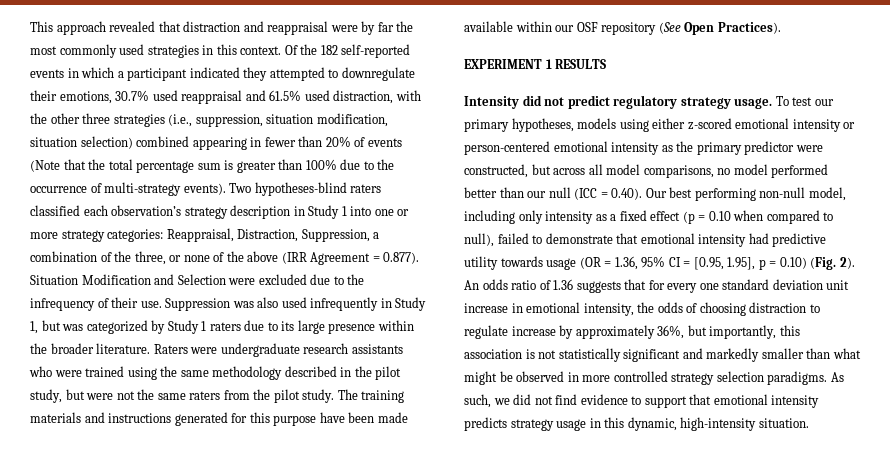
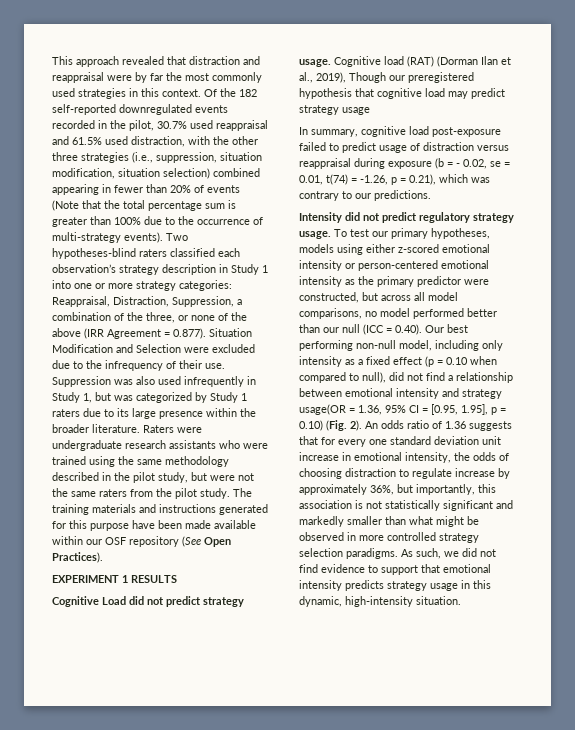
- Of the 182 self-reported events in which a participant indicated they attempted to downregulate their emotions, 30.7% used reappraisal and 61.5% used distraction, with the other three strategies (i.e., suppression, situation modification, situation selection) combined appearing in fewer than 20% of events (Note that the total percentage sum is greater than 100% due to the occurrence of multi-strategy events).
+ Of the 182 self-reported downregulated events recorded in the pilot, 30.7% used reappraisal and 61.5% used distraction, with the other three strategies (i.e., suppression, situation modification, situation selection) combined appearing in fewer than 20% of events (Note that the total percentage sum is greater than 100% due to the occurrence of multi-strategy events).
+ Cognitive Load did not predict strategy usage. Cognitive load (RAT) (Dorman Ilan et al., 2019), Though our preregistered hypothesis that cognitive load may predict strategy usage
+ In summary, cognitive load post-exposure failed to predict usage of distraction versus reappraisal during exposure (b = - 0.02, se = 0.01, t(74) = -1.26, p = 0.21), which was contrary to our predictions.
- To test our primary hypotheses, models using either z-scored emotional intensity or person-centered emotional intensity as the primary predictor were constructed, but across all model comparisons, no model performed better than our null (ICC = 0.40). Our best performing non-null model, including only intensity as a fixed effect (p = 0.10 when compared to null), failed to demonstrate that emotional intensity had predictive utility towards usage (OR = 1.36, 95% CI = [0.95, 1.95], p = 0.10) (Fig. 2).
+ To test our primary hypotheses, models using either z-scored emotional intensity or person-centered emotional intensity as the primary predictor were constructed, but across all model comparisons, no model performed better than our null (ICC = 0.40). Our best performing non-null model, including only intensity as a fixed effect (p = 0.10 when compared to null), did not find a relationship between emotional intensity and strategy usage(OR = 1.36, 95% CI = [0.95, 1.95], p = 0.10) (Fig. 2).

